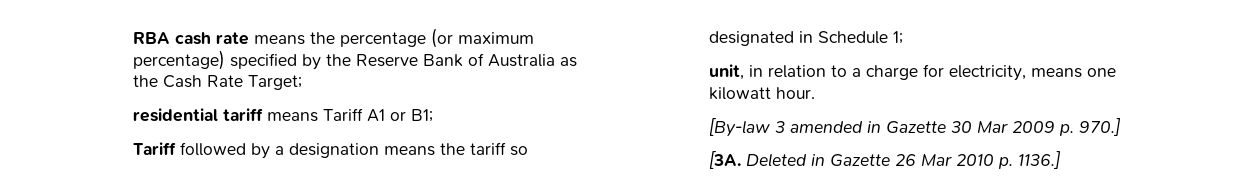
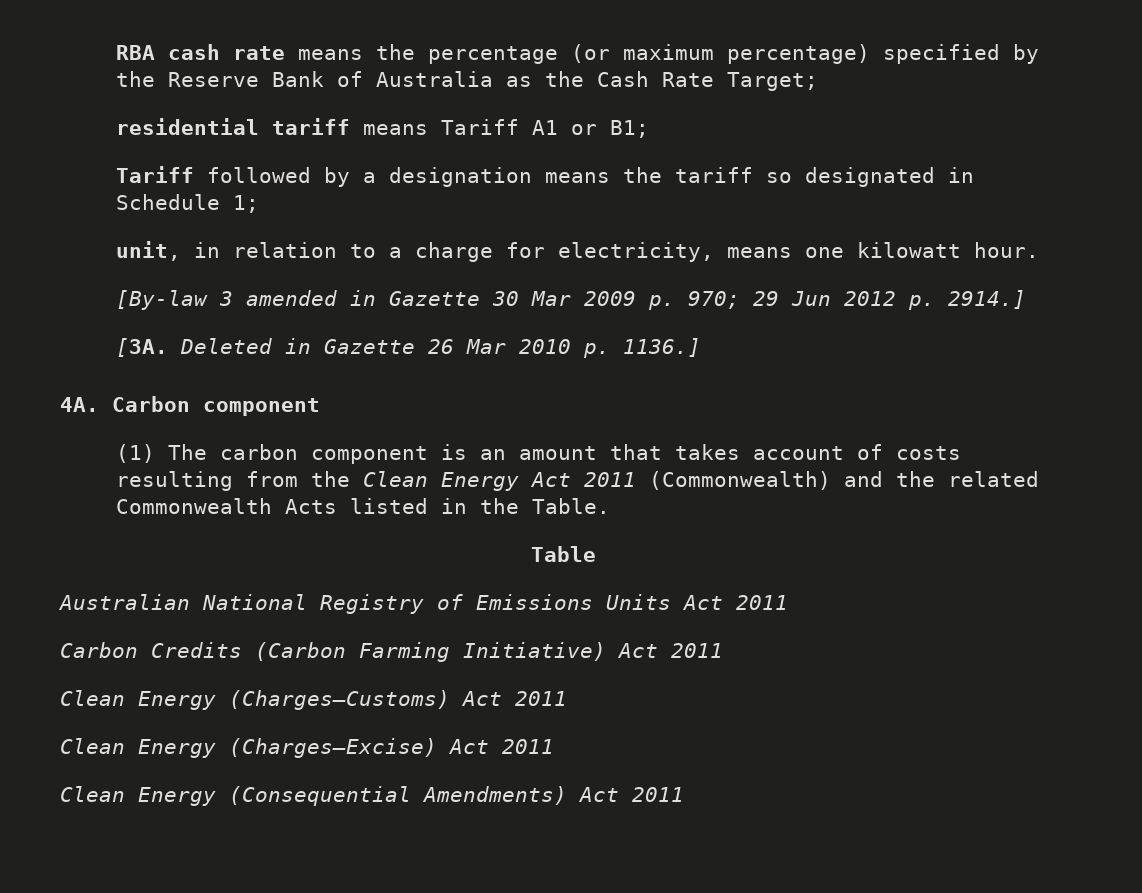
- [By-law 3 amended in Gazette 30 Mar 2009 p. 970.]
+ [By-law 3 amended in Gazette 30 Mar 2009 p. 970; 29 Jun 2012 p. 2914.]
+ 4A. Carbon component
+ (1) The carbon component is an amount that takes account of costs resulting from the Clean Energy Act 2011 (Commonwealth) and the related Commonwealth Acts listed in the Table.
+ Table
+ Australian National Registry of Emissions Units Act 2011
+ Carbon Credits (Carbon Farming Initiative) Act 2011
+ Clean Energy (Charges—Customs) Act 2011
+ Clean Energy (Charges—Excise) Act 2011
+ Clean Energy (Consequential Amendments) Act 2011

